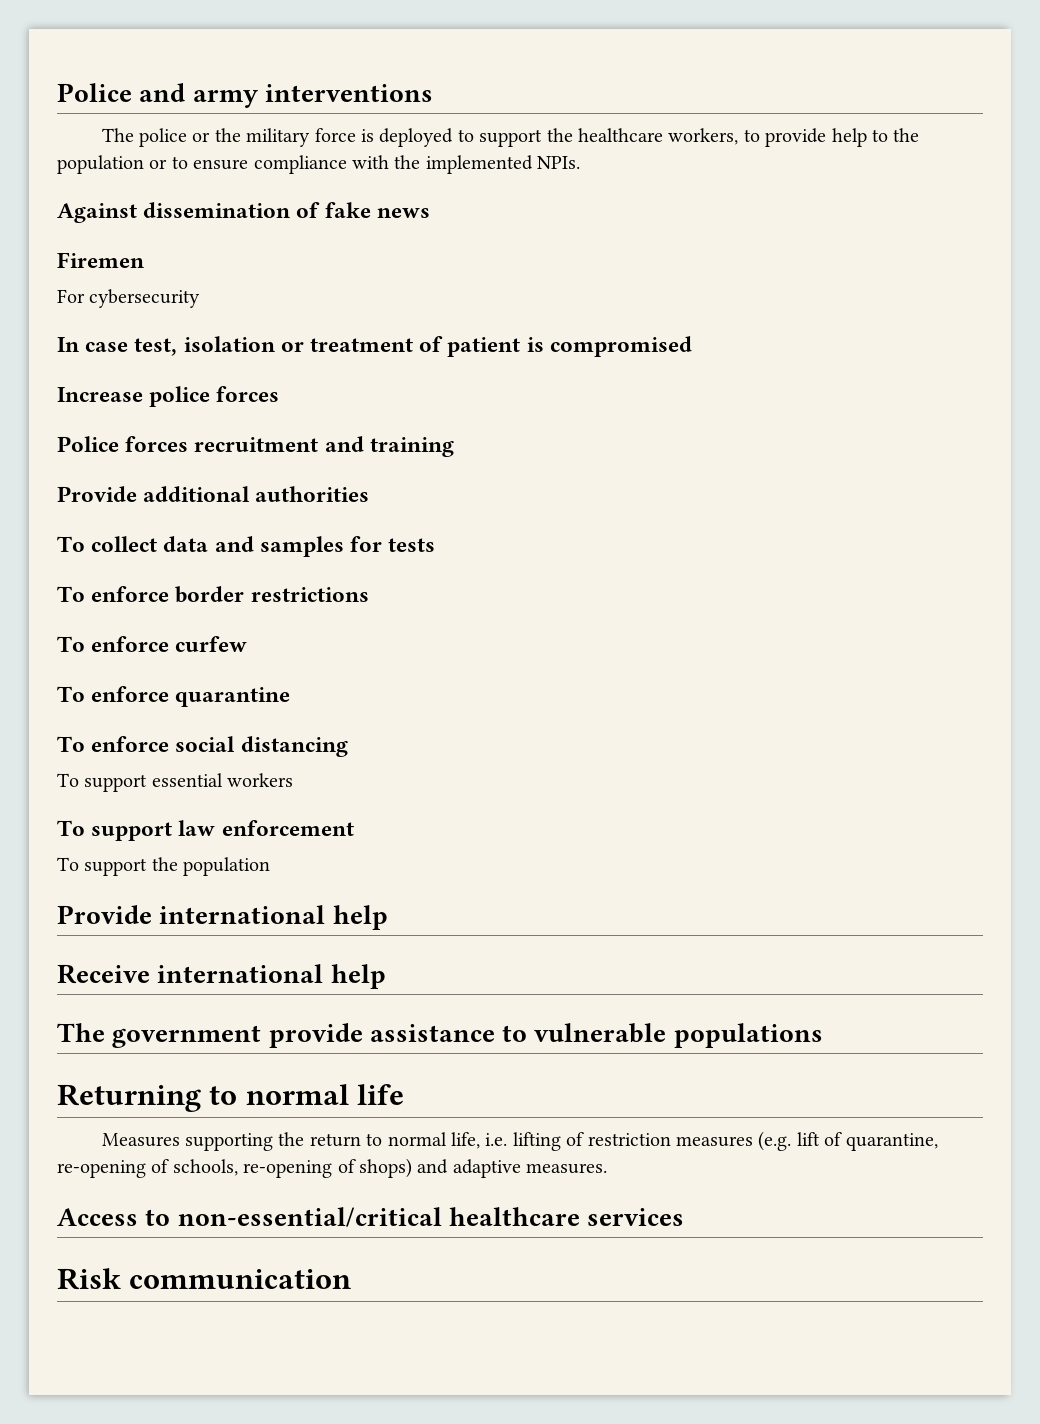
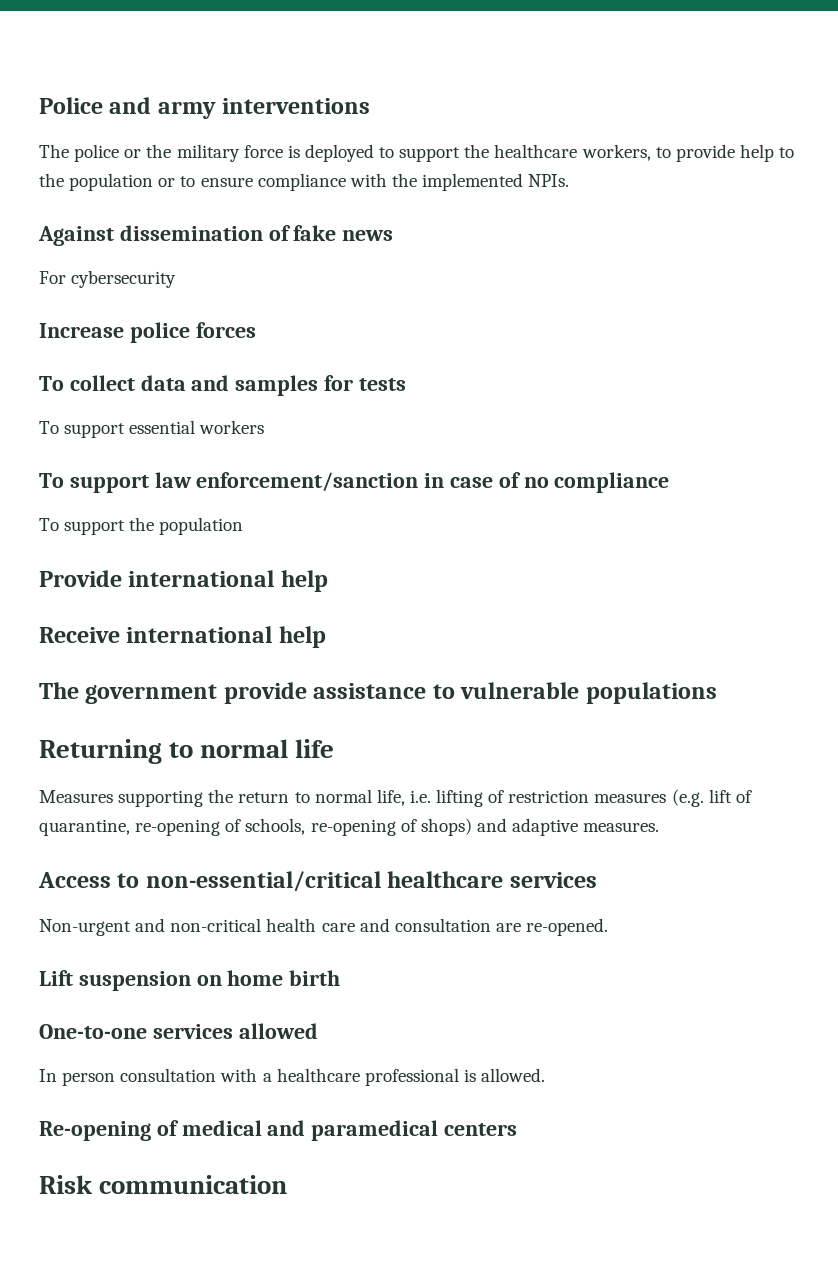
- Firemen
- In case test, isolation or treatment of patient is compromised
  Increase police forces
- Police forces recruitment and training
- Provide additional authorities
- To enforce border restrictions
- To enforce curfew
- To enforce quarantine
- To enforce social distancing
- To support law enforcement
+ To support law enforcement/sanction in case of no compliance
+ Non-urgent and non-critical health care and consultation are re-opened.
+ Lift suspension on home birth
+ One-to-one services allowed
+ In person consultation with a healthcare professional is allowed.
+ Re-opening of medical and paramedical centers

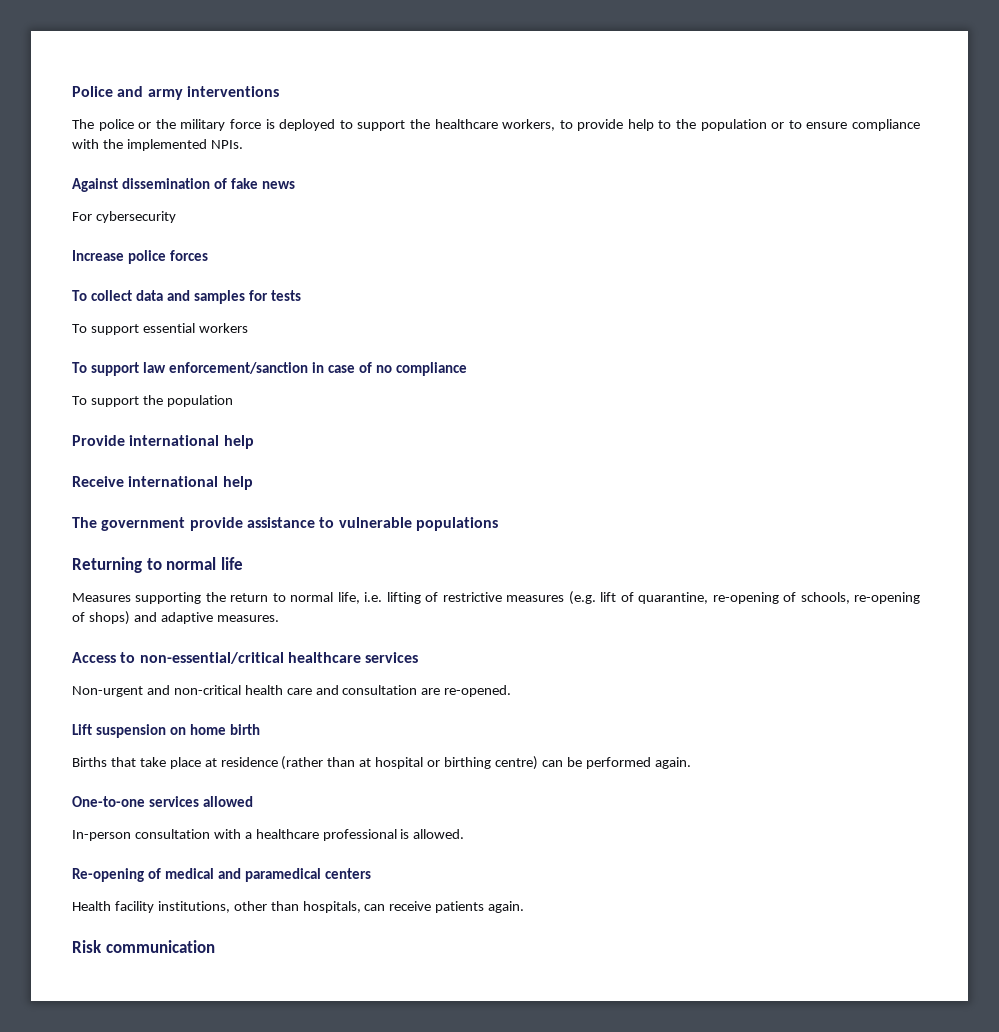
- Measures supporting the return to normal life, i.e. lifting of restriction measures (e.g. lift of quarantine, re-opening of schools, re-opening of shops) and adaptive measures.
+ Measures supporting the return to normal life, i.e. lifting of restrictive measures (e.g. lift of quarantine, re-opening of schools, re-opening of shops) and adaptive measures.
+ Births that take place at residence (rather than at hospital or birthing centre) can be performed again.
- In person consultation with a healthcare professional is allowed.
+ In-person consultation with a healthcare professional is allowed.
+ Health facility institutions, other than hospitals, can receive patients again.

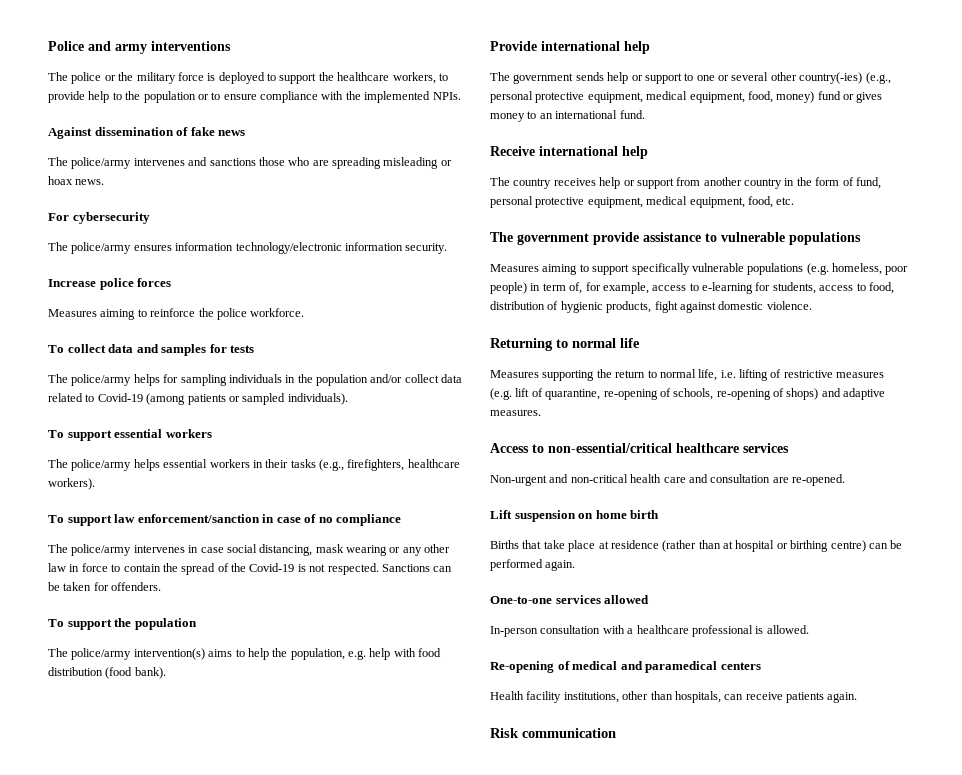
+ The police/army intervenes and sanctions those who are spreading misleading or hoax news.
  For cybersecurity
+ The police/army ensures information technology/electronic information security.
  Increase police forces
+ Measures aiming to reinforce the police workforce.
+ The police/army helps for sampling individuals in the population and/or collect data related to Covid-19 (among patients or sampled individuals).
  To support essential workers
+ The police/army helps essential workers in their tasks (e.g., firefighters, healthcare workers).
+ The police/army intervenes in case social distancing, mask wearing or any other law in force to contain the spread of the Covid-19 is not respected. Sanctions can be taken for offenders.
  To support the population
+ The police/army intervention(s) aims to help the population, e.g. help with food distribution (food bank).
  Provide international help
+ The government sends help or support to one or several other country(-ies) (e.g., personal protective equipment, medical equipment, food, money) fund or gives money to an international fund.
  Receive international help
+ The country receives help or support from another country in the form of fund, personal protective equipment, medical equipment, food, etc.
+ Measures aiming to support specifically vulnerable populations (e.g. homeless, poor people) in term of, for example, access to e-learning for students, access to food, distribution of hygienic products, fight against domestic violence.

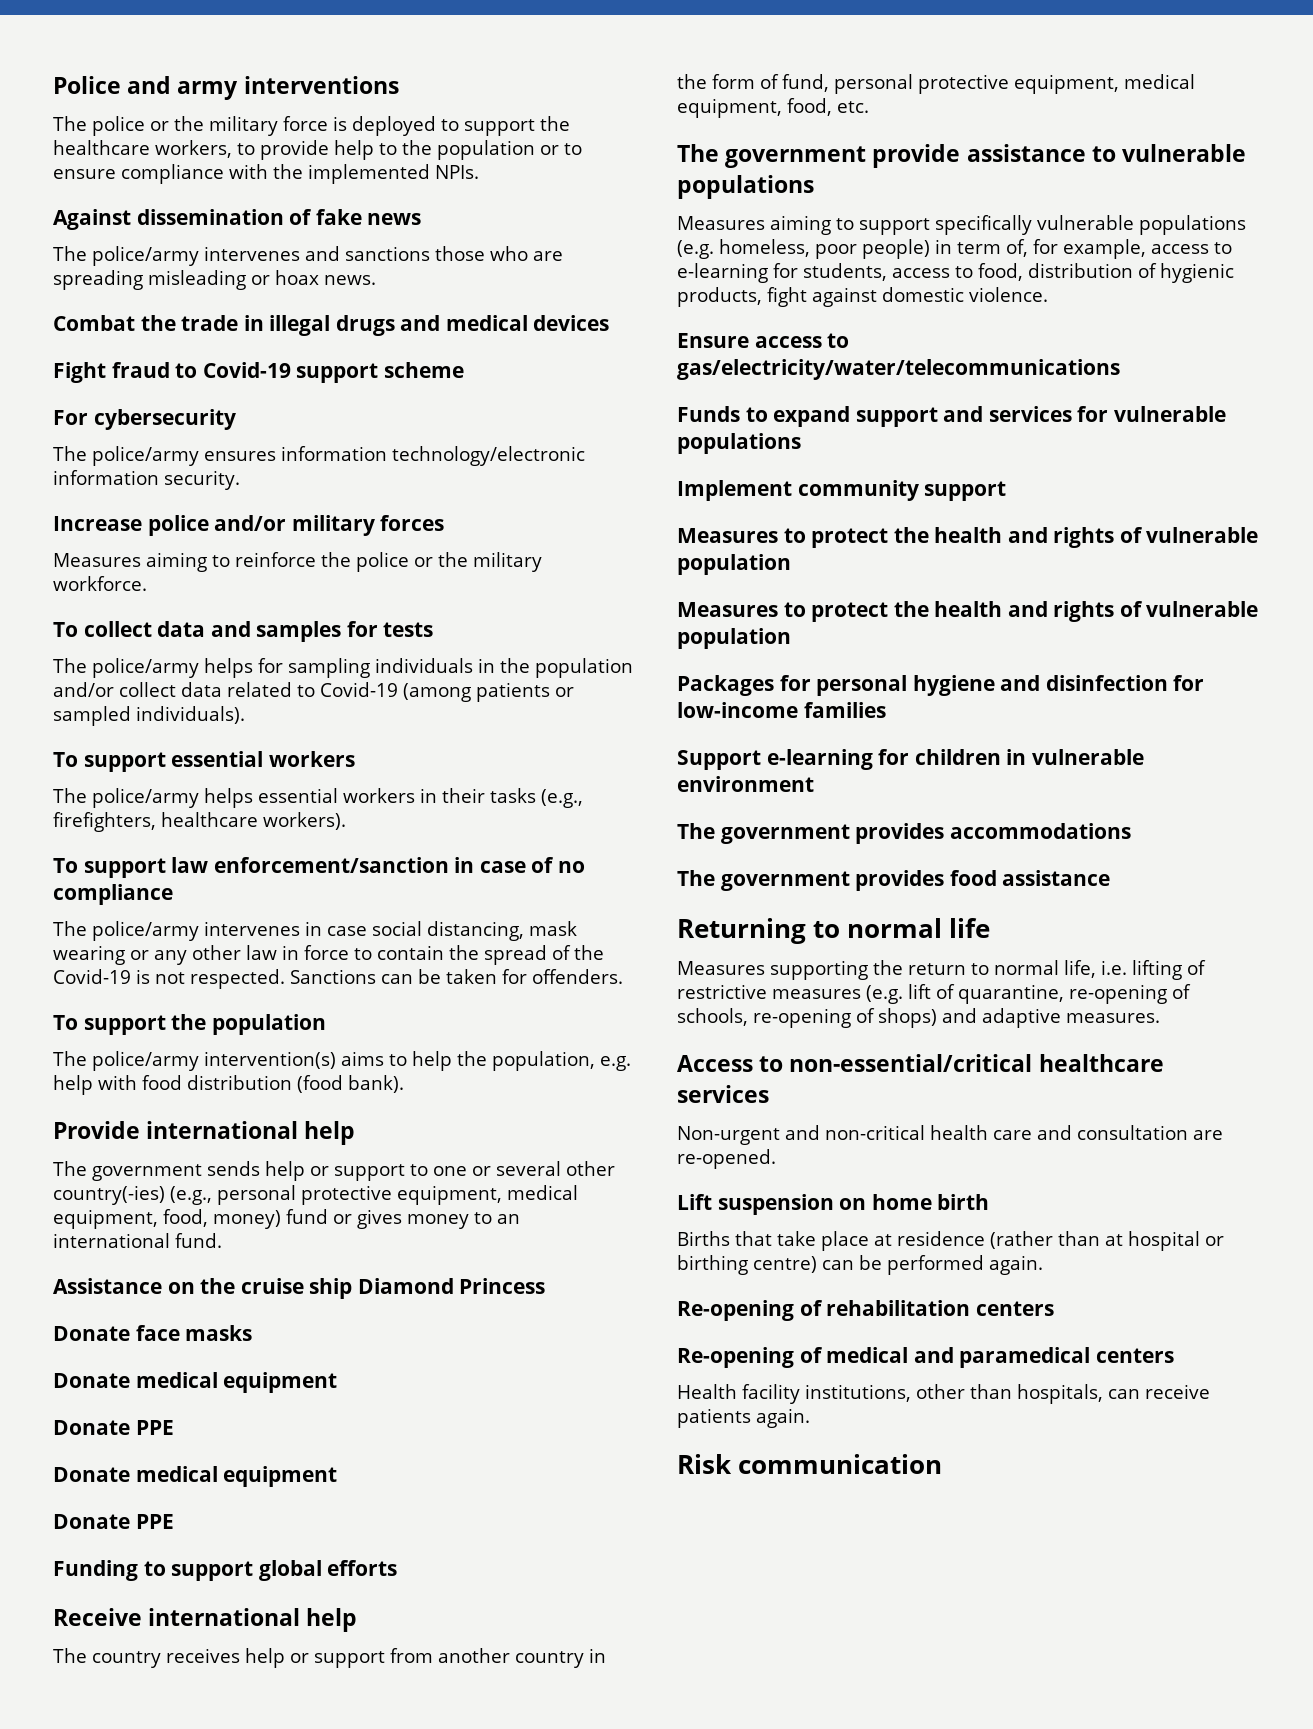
+ Combat the trade in illegal drugs and medical devices
+ Fight fraud to Covid-19 support scheme
- Increase police forces
+ Increase police and/or military forces
- Measures aiming to reinforce the police workforce.
+ Measures aiming to reinforce the police or the military workforce.
+ Assistance on the cruise ship Diamond Princess
+ Donate face masks
+ Donate medical equipment
+ Donate PPE
+ Donate medical equipment
+ Donate PPE
+ Funding to support global efforts
+ Ensure access to gas/electricity/water/telecommunications
+ Funds to expand support and services for vulnerable populations
+ Implement community support
+ Measures to protect the health and rights of vulnerable population
+ Measures to protect the health and rights of vulnerable population
+ Packages for personal hygiene and disinfection for low-income families
+ Support e-learning for children in vulnerable environment
+ The government provides accommodations
+ The government provides food assistance
- One-to-one services allowed
- In-person consultation with a healthcare professional is allowed.
+ Re-opening of rehabilitation centers

